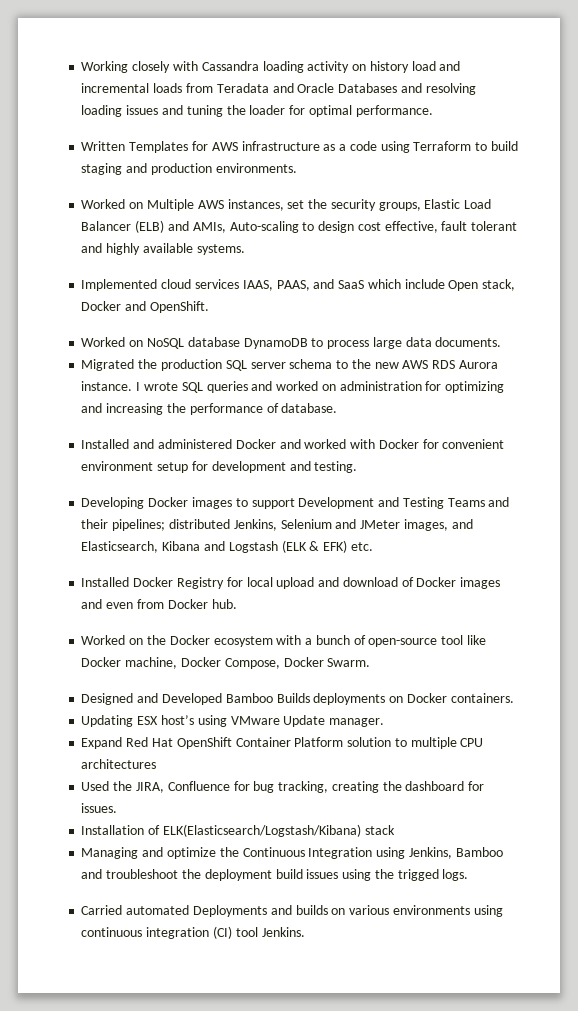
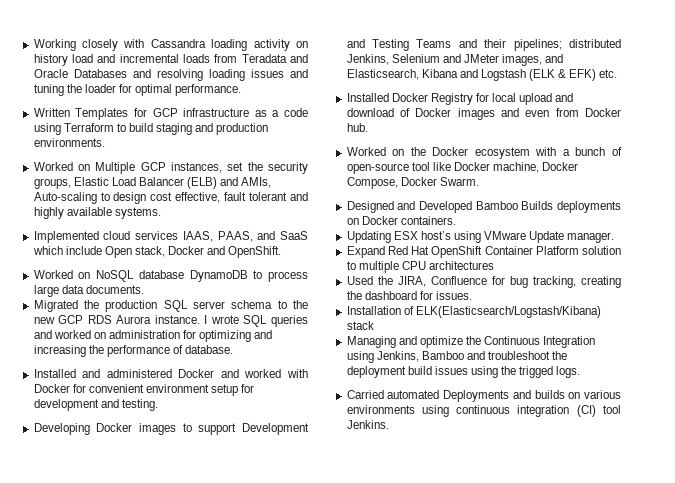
- Written Templates for AWS infrastructure as a code using Terraform to build staging and production environments.
+ Written Templates for GCP infrastructure as a code using Terraform to build staging and production environments.
- Worked on Multiple AWS instances, set the security groups, Elastic Load Balancer (ELB) and AMIs, Auto-scaling to design cost effective, fault tolerant and highly available systems.
+ Worked on Multiple GCP instances, set the security groups, Elastic Load Balancer (ELB) and AMIs, Auto-scaling to design cost effective, fault tolerant and highly available systems.
- Migrated the production SQL server schema to the new AWS RDS Aurora instance.
+ Migrated the production SQL server schema to the new GCP RDS Aurora instance.

